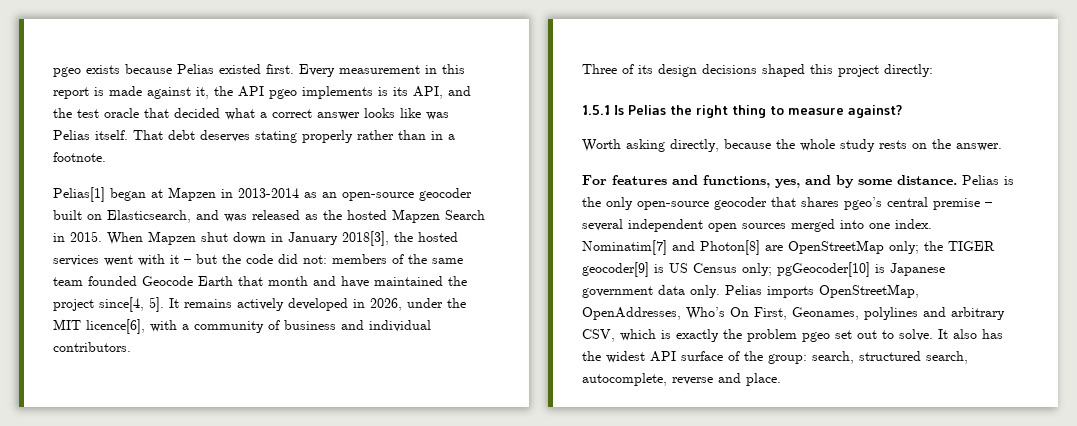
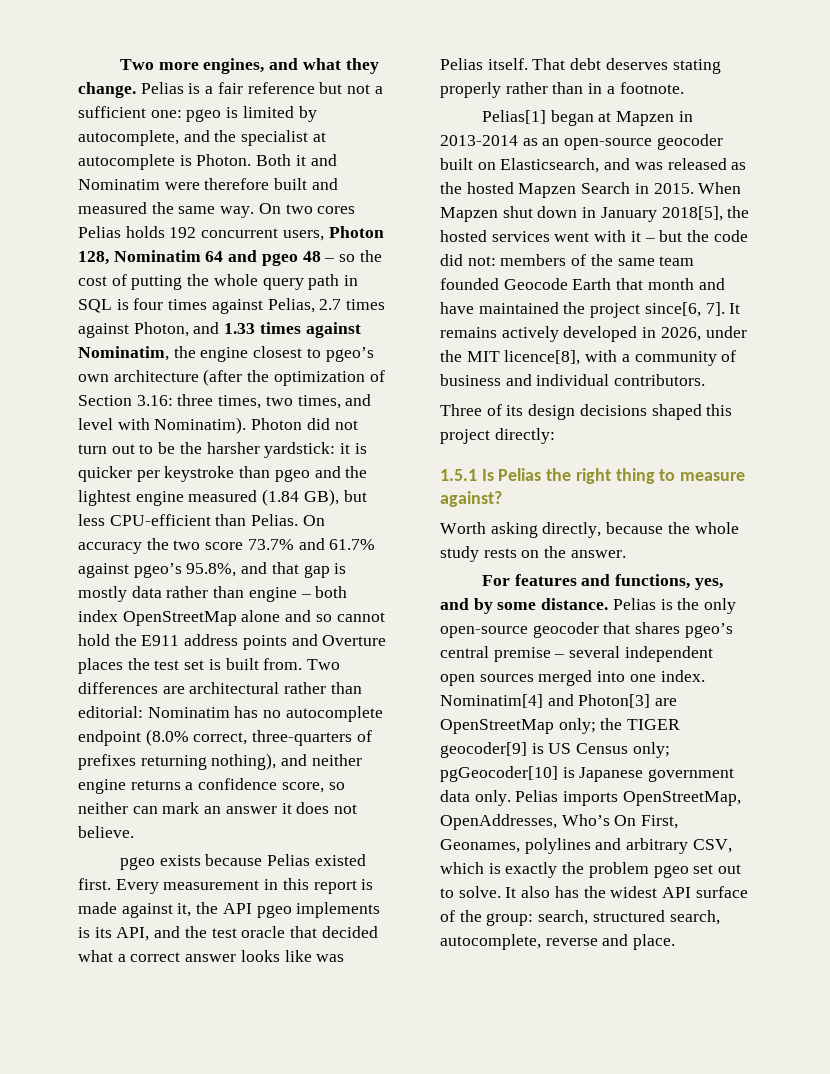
+ Two more engines, and what they change. Pelias is a fair reference but not a sufficient one: pgeo is limited by autocomplete, and the specialist at autocomplete is Photon. Both it and Nominatim were therefore built and measured the same way. On two cores Pelias holds 192 concurrent users, Photon 128, Nominatim 64 and pgeo 48 – so the cost of putting the whole query path in SQL is four times against Pelias, 2.7 times against Photon, and 1.33 times against Nominatim, the engine closest to pgeo’s own architecture (after the optimization of Section 3.16: three times, two times, and level with Nominatim). Photon did not turn out to be the harsher yardstick: it is quicker per keystroke than pgeo and the lightest engine measured (1.84 GB), but less CPU-efficient than Pelias. On accuracy the two score 73.7% and 61.7% against pgeo’s 95.8%, and that gap is mostly data rather than engine – both index OpenStreetMap alone and so cannot hold the E911 address points and Overture places the test set is built from. Two differences are architectural rather than editorial: Nominatim has no autocomplete endpoint (8.0% correct, three-quarters of prefixes returning nothing), and neither engine returns a confidence score, so neither can mark an answer it does not believe.
- When Mapzen shut down in January 2018[3], the hosted services went with it – but the code did not: members of the same team founded Geocode Earth that month and have maintained the project since[4, 5].
+ When Mapzen shut down in January 2018[5], the hosted services went with it – but the code did not: members of the same team founded Geocode Earth that month and have maintained the project since[6, 7].
- It remains actively developed in 2026, under the MIT licence[6], with a community of business and individual contributors.
+ It remains actively developed in 2026, under the MIT licence[8], with a community of business and individual contributors.
- Nominatim[7] and Photon[8] are OpenStreetMap only; the TIGER geocoder[9] is US Census only; pgGeocoder[10] is Japanese government data only.
+ Nominatim[4] and Photon[3] are OpenStreetMap only; the TIGER geocoder[9] is US Census only; pgGeocoder[10] is Japanese government data only.

